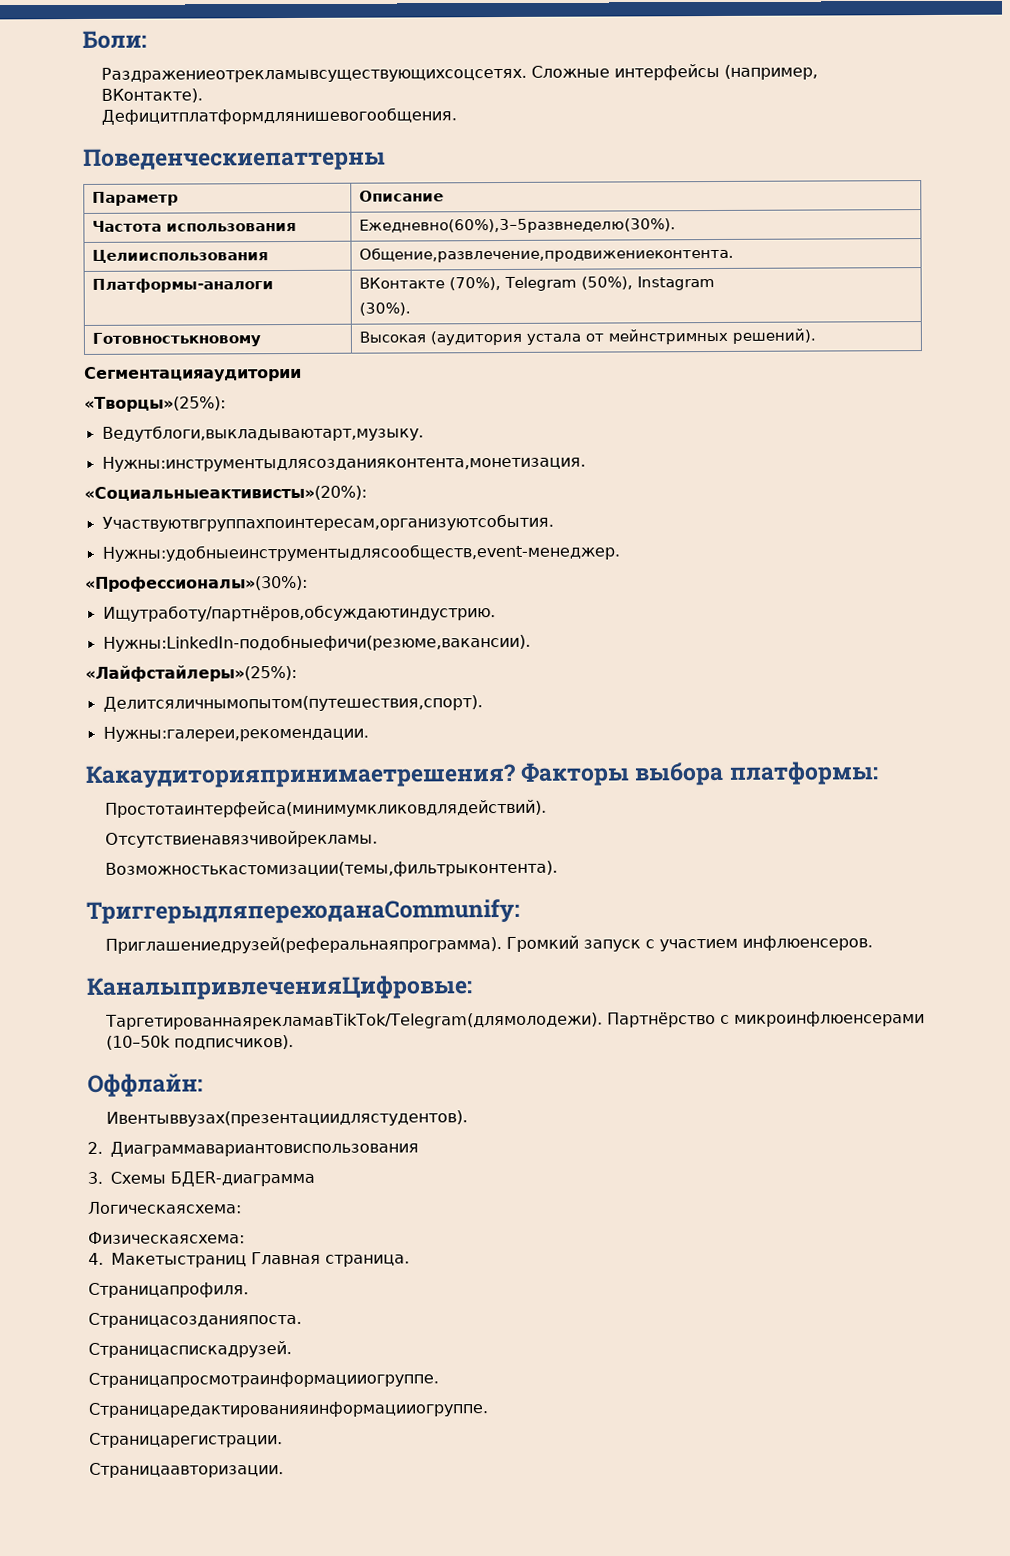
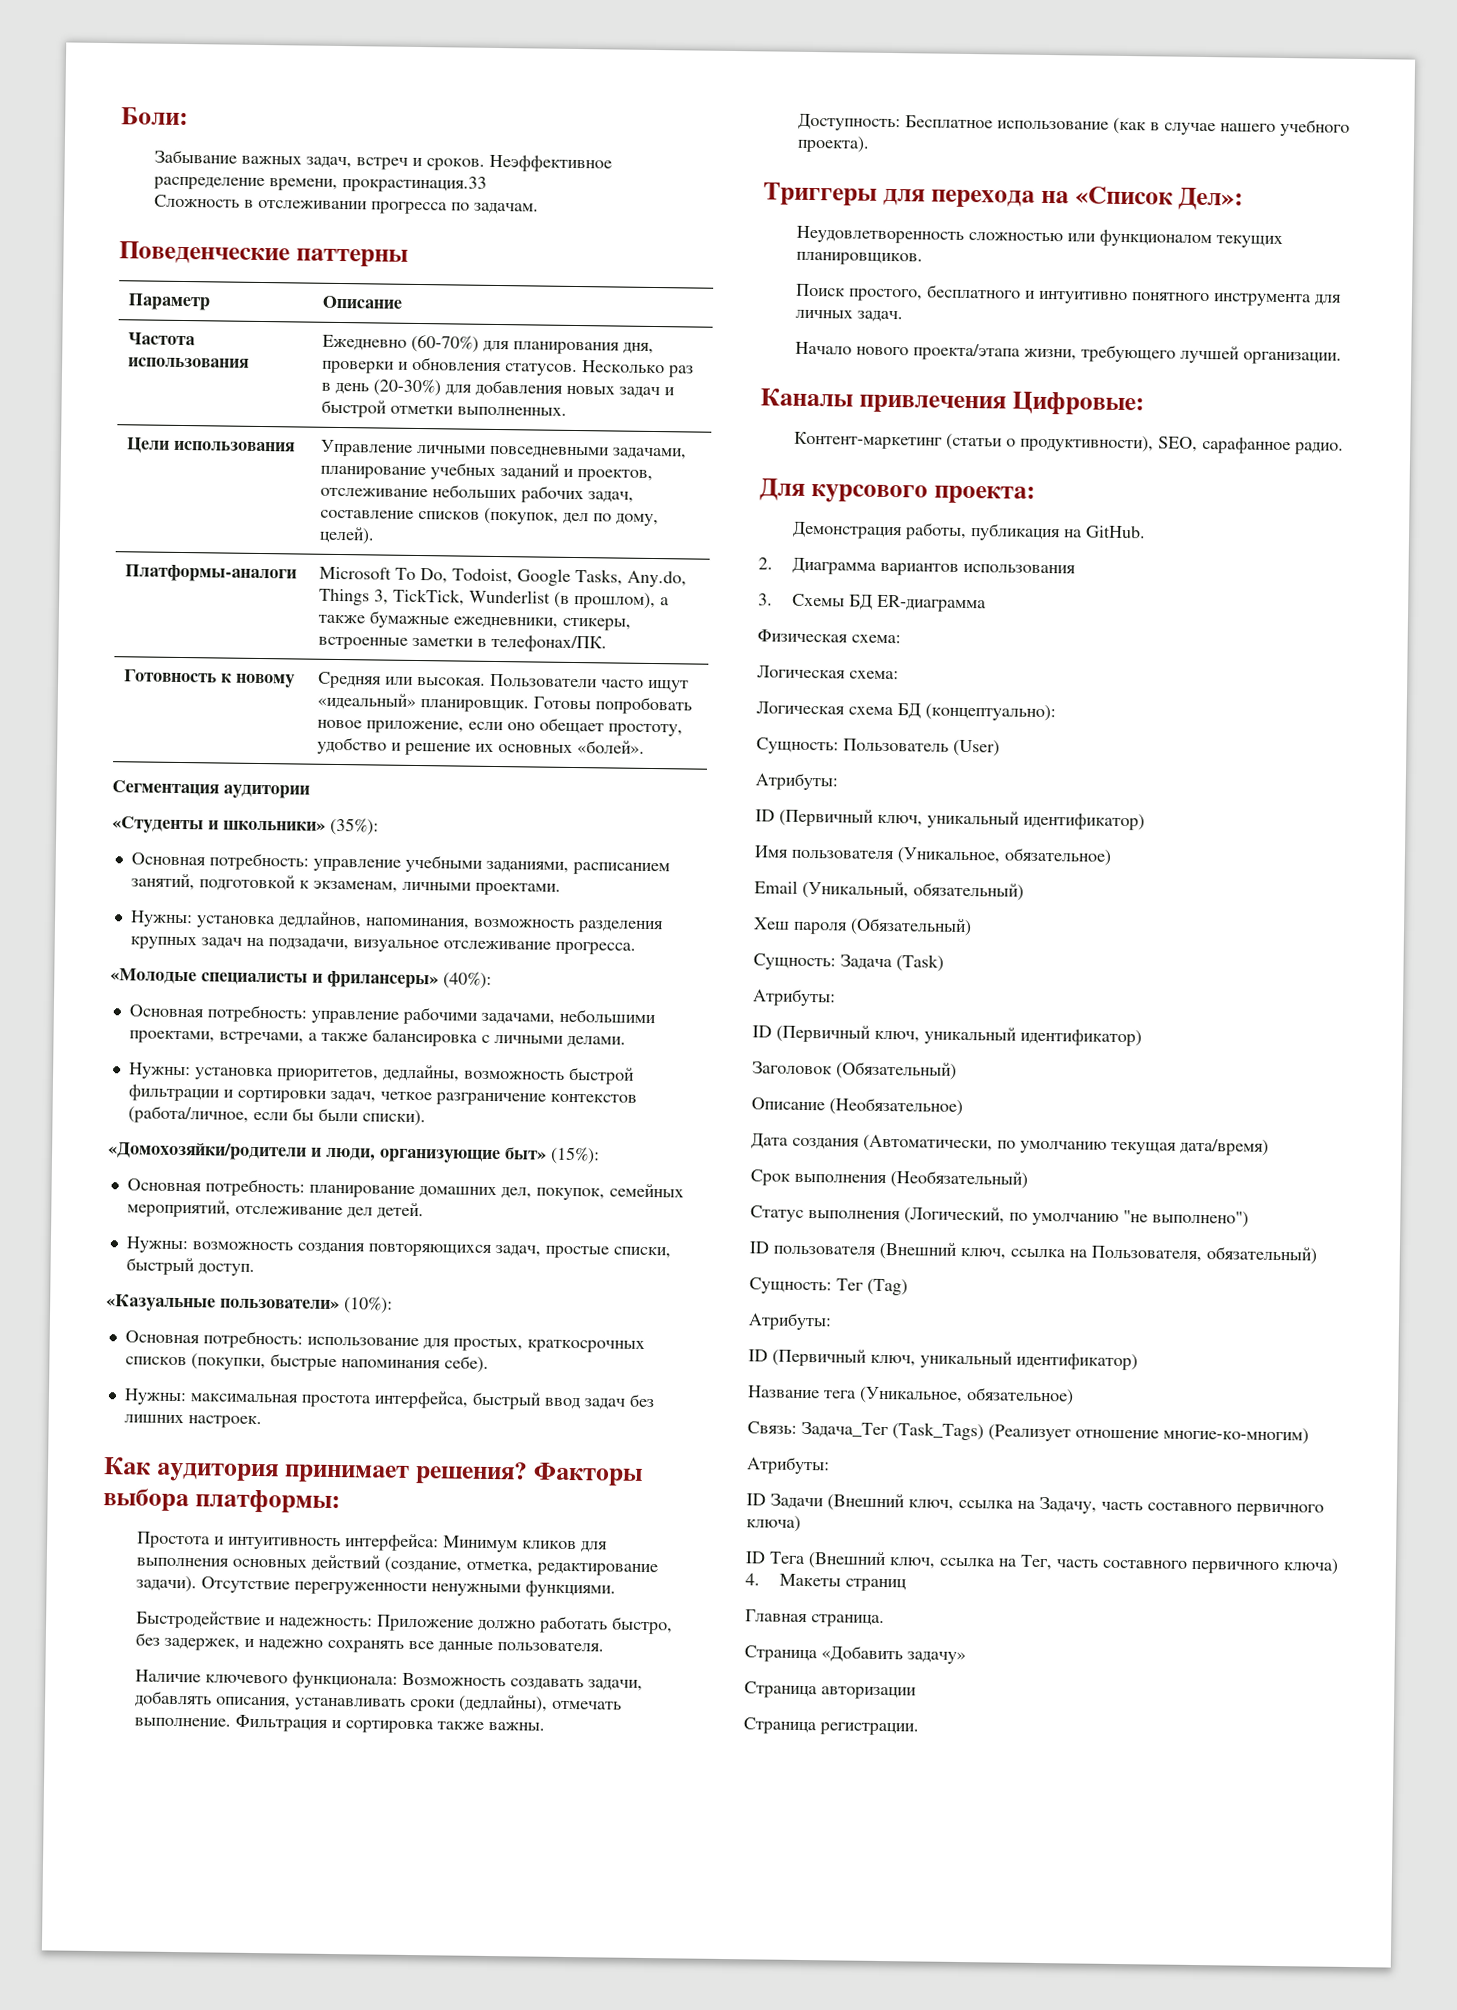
- Раздражениеотрекламывсуществующихсоцсетях. Сложные интерфейсы (например, ВКонтакте).
- Дефицитплатформдлянишевогообщения.
- Поведенческиепаттерны
+ Забывание важных задач, встреч и сроков. Неэффективное распределение времени, прокрастинация.33
+ Сложность в отслеживании прогресса по задачам.
+ Поведенческие паттерны
  Параметр | Описание
- Частота использования | Ежедневно(60%),3–5развнеделю(30%).
- Целииспользования | Общение,развлечение,продвижениеконтента.
- Платформы-аналоги | ВКонтакте (70%), Telegram (50%), Instagram
- (30%).
- Готовностькновому | Высокая (аудитория устала от мейнстримных решений).
- Сегментацияаудитории
- «Творцы»(25%):
- Ведутблоги,выкладываютарт,музыку.
- Нужны:инструментыдлясозданияконтента,монетизация.
- «Социальныеактивисты»(20%):
- Участвуютвгруппахпоинтересам,организуютсобытия.
- Нужны:удобныеинструментыдлясообществ,event-менеджер.
- «Профессионалы»(30%):
- Ищутработу/партнёров,обсуждаютиндустрию.
- Нужны:LinkedIn-подобныефичи(резюме,вакансии).
- «Лайфстайлеры»(25%):
- Делитсяличнымопытом(путешествия,спорт).
- Нужны:галереи,рекомендации.
- Какаудиторияпринимаетрешения? Факторы выбора платформы:
- Простотаинтерфейса(минимумкликовдлядействий).
- Отсутствиенавязчивойрекламы.
- Возможностькастомизации(темы,фильтрыконтента).
- ТриггерыдляпереходанаCommunify:
- Приглашениедрузей(реферальнаяпрограмма). Громкий запуск с участием инфлюенсеров.
- КаналыпривлеченияЦифровые:
- ТаргетированнаярекламавTikTok/Telegram(длямолодежи). Партнёрство с микроинфлюенсерами (10–50k подписчиков).
- Оффлайн:
- Ивентыввузах(презентациидлястудентов).
- 2. Диаграммавариантовиспользования
- 3. Схемы БДER-диаграмма
- Логическаясхема:
- Физическаясхема:
+ Частота использования | Ежедневно (60-70%) для планирования дня, проверки и обновления статусов. Несколько раз в день (20-30%) для добавления новых задач и быстрой отметки выполненных.
+ Цели использования | Управление личными повседневными задачами, планирование учебных заданий и проектов, отслеживание небольших рабочих задач, составление списков (покупок, дел по дому, целей).
+ Платформы-аналоги | Microsoft To Do, Todoist, Google Tasks, Any.do, Things 3, TickTick, Wunderlist (в прошлом), а также бумажные ежедневники, стикеры, встроенные заметки в телефонах/ПК.
+ Готовность к новому | Средняя или высокая. Пользователи часто ищут «идеальный» планировщик. Готовы попробовать новое приложение, если оно обещает простоту, удобство и решение их основных «болей».
+ Сегментация аудитории
+ «Студенты и школьники» (35%):
+ Основная потребность: управление учебными заданиями, расписанием занятий, подготовкой к экзаменам, личными проектами.
+ Нужны: установка дедлайнов, напоминания, возможность разделения крупных задач на подзадачи, визуальное отслеживание прогресса.
+ «Молодые специалисты и фрилансеры» (40%):
+ Основная потребность: управление рабочими задачами, небольшими проектами, встречами, а также балансировка с личными делами.
+ Нужны: установка приоритетов, дедлайны, возможность быстрой фильтрации и сортировки задач, четкое разграничение контекстов (работа/личное, если бы были списки).
+ «Домохозяйки/родители и люди, организующие быт» (15%):
+ Основная потребность: планирование домашних дел, покупок, семейных мероприятий, отслеживание дел детей.
+ Нужны: возможность создания повторяющихся задач, простые списки, быстрый доступ.
+ «Казуальные пользователи» (10%):
+ Основная потребность: использование для простых, краткосрочных списков (покупки, быстрые напоминания себе).
+ Нужны: максимальная простота интерфейса, быстрый ввод задач без лишних настроек.
+ Как аудитория принимает решения? Факторы выбора платформы:
+ Простота и интуитивность интерфейса: Минимум кликов для выполнения основных действий (создание, отметка, редактирование задачи). Отсутствие перегруженности ненужными функциями.
+ Быстродействие и надежность: Приложение должно работать быстро, без задержек, и надежно сохранять все данные пользователя.
+ Наличие ключевого функционала: Возможность создавать задачи, добавлять описания, устанавливать сроки (дедлайны), отмечать выполнение. Фильтрация и сортировка также важны.
+ Доступность: Бесплатное использование (как в случае нашего учебного проекта).
+ Триггеры для перехода на «Список Дел»:
+ Неудовлетворенность сложностью или функционалом текущих планировщиков.
+ Поиск простого, бесплатного и интуитивно понятного инструмента для личных задач.
+ Начало нового проекта/этапа жизни, требующего лучшей организации.
+ Каналы привлечения Цифровые:
+ Контент-маркетинг (статьи о продуктивности), SEO, сарафанное радио.
+ Для курсового проекта:
+ Демонстрация работы, публикация на GitHub.
+ 2. Диаграмма вариантов использования
+ 3. Схемы БД ER-диаграмма
+ Физическая схема:
+ Логическая схема:
+ Логическая схема БД (концептуально):
+ Сущность: Пользователь (User)
+ Атрибуты:
+ ID (Первичный ключ, уникальный идентификатор)
+ Имя пользователя (Уникальное, обязательное)
+ Email (Уникальный, обязательный)
+ Хеш пароля (Обязательный)
+ Сущность: Задача (Task)
+ Атрибуты:
+ ID (Первичный ключ, уникальный идентификатор)
+ Заголовок (Обязательный)
+ Описание (Необязательное)
+ Дата создания (Автоматически, по умолчанию текущая дата/время)
+ Срок выполнения (Необязательный)
+ Статус выполнения (Логический, по умолчанию "не выполнено")
+ ID пользователя (Внешний ключ, ссылка на Пользователя, обязательный)
+ Сущность: Тег (Tag)
+ Атрибуты:
+ ID (Первичный ключ, уникальный идентификатор)
+ Название тега (Уникальное, обязательное)
+ Связь: Задача_Тег (Task_Tags) (Реализует отношение многие-ко-многим)
+ Атрибуты:
+ ID Задачи (Внешний ключ, ссылка на Задачу, часть составного первичного ключа)
+ ID Тега (Внешний ключ, ссылка на Тег, часть составного первичного ключа)
- 4. Макетыстраниц Главная страница.
+ 4. Макеты страниц
+ Главная страница.
- Страницапрофиля.
- Страницасозданияпоста.
- Страницаспискадрузей.
- Страницапросмотраинформацииогруппе.
- Страницаредактированияинформацииогруппе.
- Страницарегистрации.
- Страницаавторизации.
+ Страница «Добавить задачу»
+ Страница авторизации
+ Страница регистрации.

